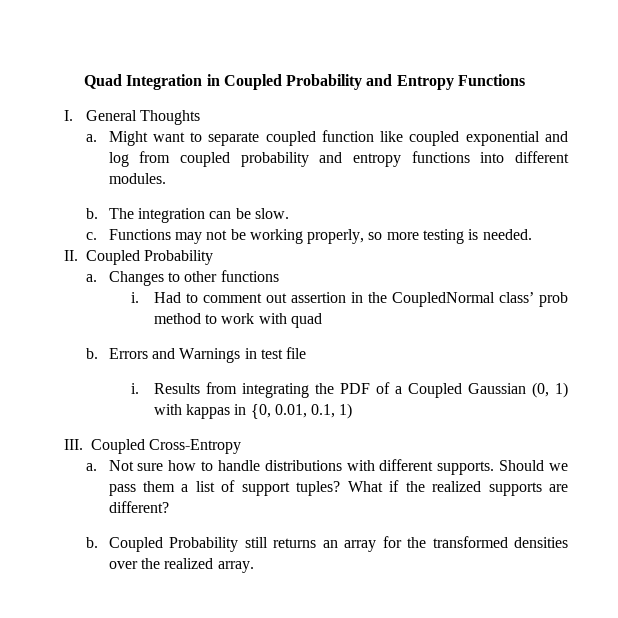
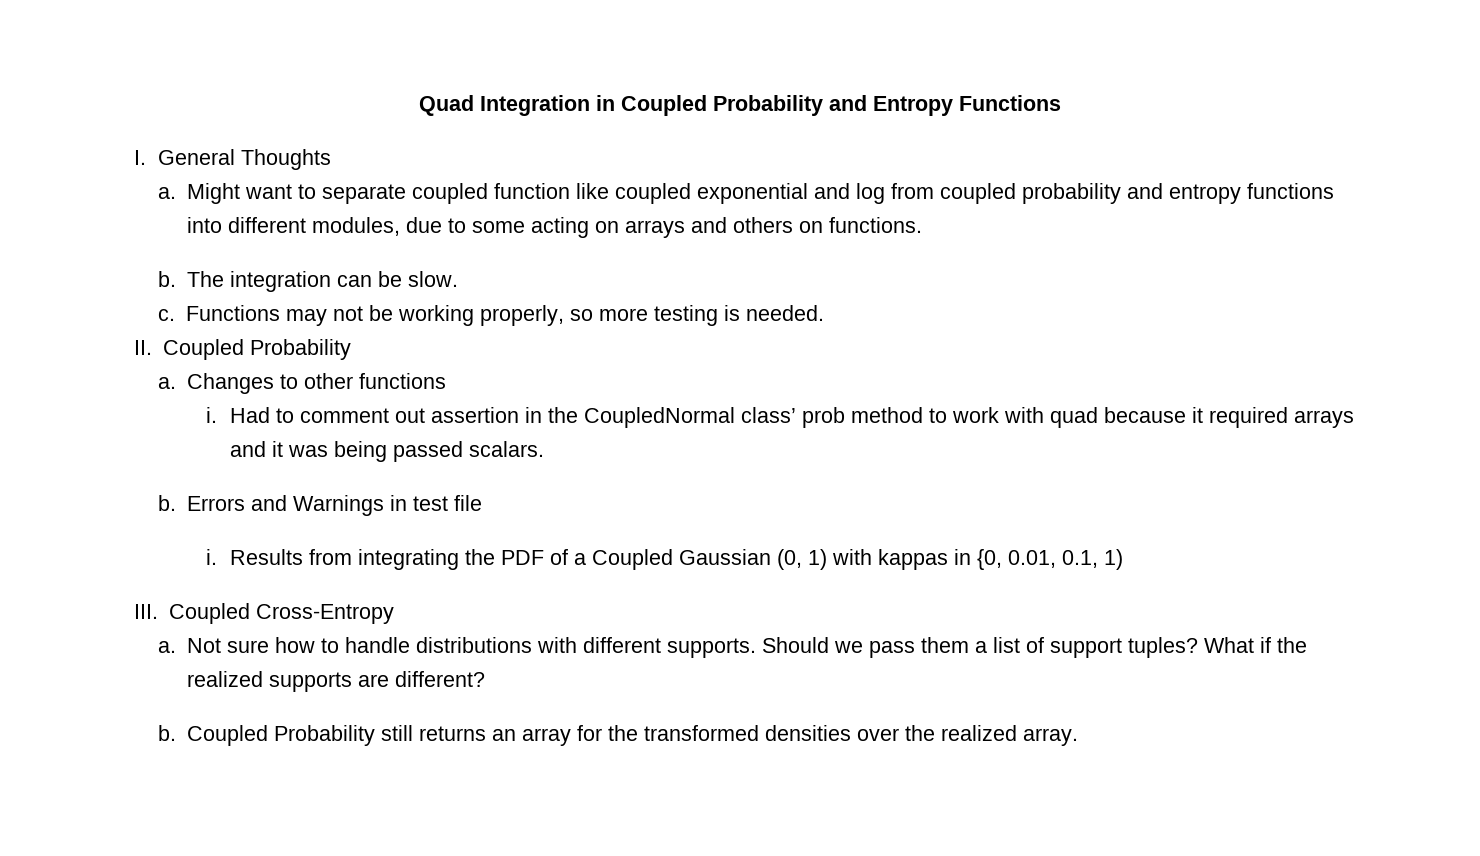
- Might want to separate coupled function like coupled exponential and log from coupled probability and entropy functions into different modules.
+ Might want to separate coupled function like coupled exponential and log from coupled probability and entropy functions into different modules, due to some acting on arrays and others on functions.
- Had to comment out assertion in the CoupledNormal class’ prob method to work with quad
+ Had to comment out assertion in the CoupledNormal class’ prob method to work with quad because it required arrays and it was being passed scalars.

